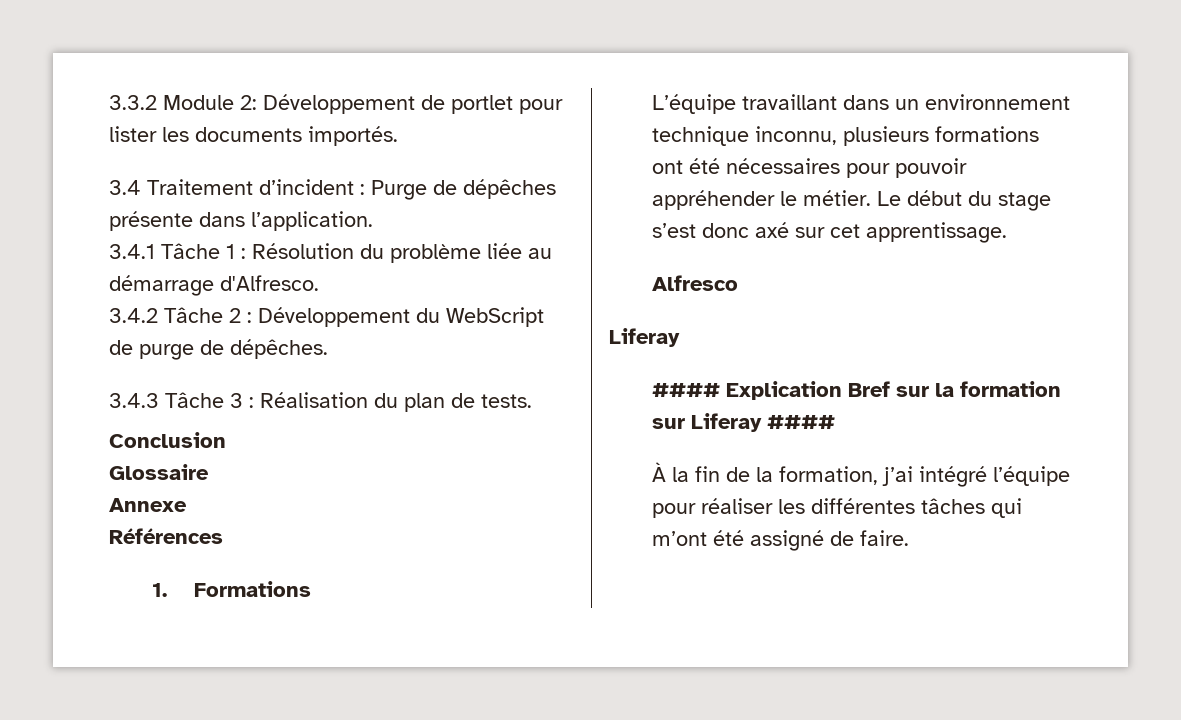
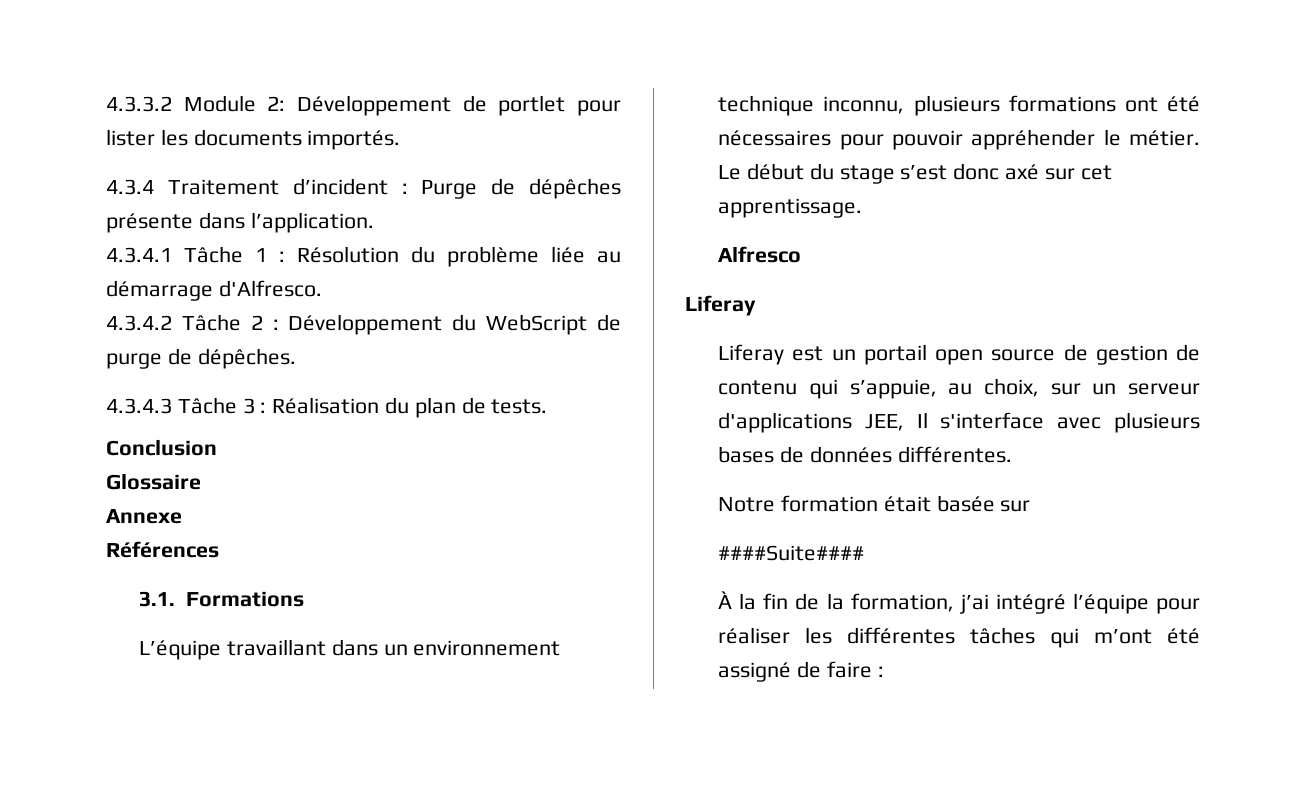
- 3.3.2 Module 2: Développement de portlet pour lister les documents importés.
+ 4.3.3.2 Module 2: Développement de portlet pour lister les documents importés.
- 3.4 Traitement d’incident : Purge de dépêches présente dans l’application.
+ 4.3.4 Traitement d’incident : Purge de dépêches présente dans l’application.
- 3.4.1 Tâche 1 : Résolution du problème liée au démarrage d'Alfresco.
+ 4.3.4.1 Tâche 1 : Résolution du problème liée au démarrage d'Alfresco.
- 3.4.2 Tâche 2 : Développement du WebScript de purge de dépêches.
+ 4.3.4.2 Tâche 2 : Développement du WebScript de purge de dépêches.
- 3.4.3 Tâche 3 : Réalisation du plan de tests.
+ 4.3.4.3 Tâche 3 : Réalisation du plan de tests.
- 1. Formations
+ 3.1. Formations
- #### Explication Bref sur la formation sur Liferay ####
+ Liferay est un portail open source de gestion de contenu qui s’appuie, au choix, sur un serveur d'applications JEE, Il s'interface avec plusieurs bases de données différentes.
+ Notre formation était basée sur
+ ####Suite####
- À la fin de la formation, j’ai intégré l’équipe pour réaliser les différentes tâches qui m’ont été assigné de faire.
+ À la fin de la formation, j’ai intégré l’équipe pour réaliser les différentes tâches qui m’ont été assigné de faire :

